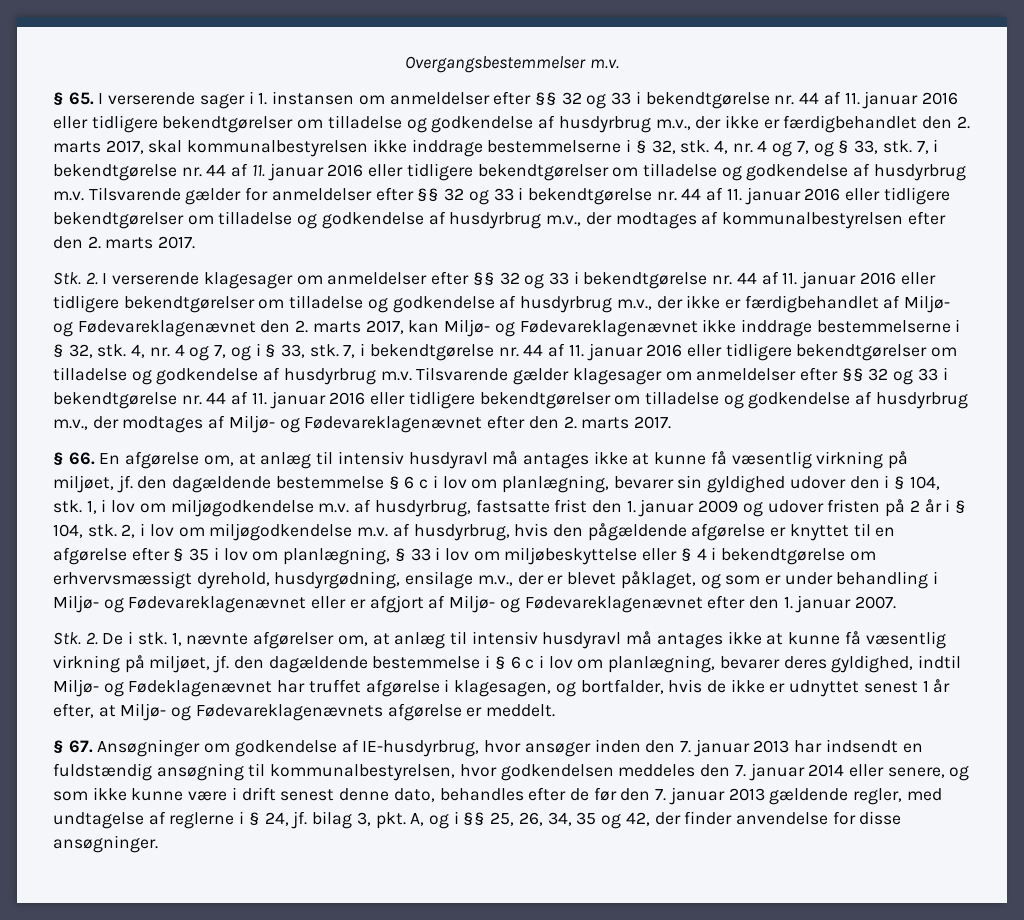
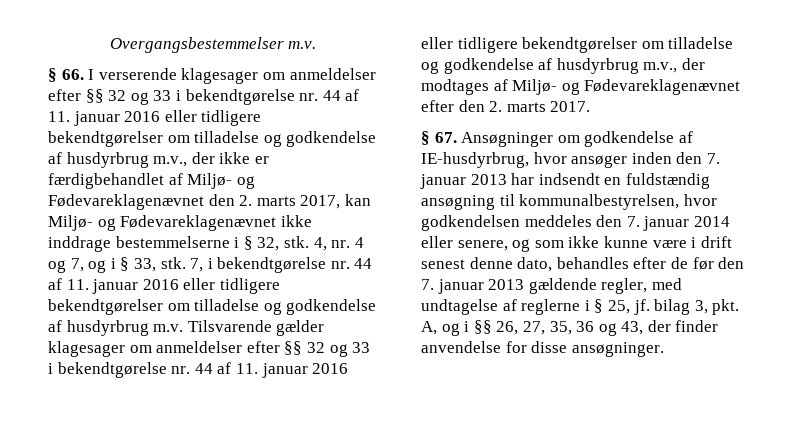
- § 65. I verserende sager i 1. instansen om anmeldelser efter §§ 32 og 33 i bekendtgørelse nr. 44 af 11. januar 2016 eller tidligere bekendtgørelser om tilladelse og godkendelse af husdyrbrug m.v., der ikke er færdigbehandlet den 2. marts 2017, skal kommunalbestyrelsen ikke inddrage bestemmelserne i § 32, stk. 4, nr. 4 og 7, og § 33, stk. 7, i bekendtgørelse nr. 44 af 11. januar 2016 eller tidligere bekendtgørelser om tilladelse og godkendelse af husdyrbrug m.v. Tilsvarende gælder for anmeldelser efter §§ 32 og 33 i bekendtgørelse nr. 44 af 11. januar 2016 eller tidligere bekendtgørelser om tilladelse og godkendelse af husdyrbrug m.v., der modtages af kommunalbestyrelsen efter den 2. marts 2017.
- Stk. 2. I verserende klagesager om anmeldelser efter §§ 32 og 33 i bekendtgørelse nr. 44 af 11. januar 2016 eller tidligere bekendtgørelser om tilladelse og godkendelse af husdyrbrug m.v., der ikke er færdigbehandlet af Miljø- og Fødevareklagenævnet den 2. marts 2017, kan Miljø- og Fødevareklagenævnet ikke inddrage bestemmelserne i § 32, stk.
+ § 66. I verserende klagesager om anmeldelser efter §§ 32 og 33 i bekendtgørelse nr. 44 af 11. januar 2016 eller tidligere bekendtgørelser om tilladelse og godkendelse af husdyrbrug m.v., der ikke er færdigbehandlet af Miljø- og Fødevareklagenævnet den 2. marts 2017, kan Miljø- og Fødevareklagenævnet ikke inddrage bestemmelserne i § 32, stk.
- § 66. En afgørelse om, at anlæg til intensiv husdyravl må antages ikke at kunne få væsentlig virkning på miljøet, jf. den dagældende bestemmelse § 6 c i lov om planlægning, bevarer sin gyldighed udover den i § 104, stk. 1, i lov om miljøgodkendelse m.v. af husdyrbrug, fastsatte frist den 1. januar 2009 og udover fristen på 2 år i § 104, stk. 2, i lov om miljøgodkendelse m.v. af husdyrbrug, hvis den pågældende afgørelse er knyttet til en afgørelse efter § 35 i lov om planlægning, § 33 i lov om miljøbeskyttelse eller § 4 i bekendtgørelse om erhvervsmæssigt dyrehold, husdyrgødning, ensilage m.v., der er blevet påklaget, og som er under behandling i Miljø- og Fødevareklagenævnet eller er afgjort af Miljø- og Fødevareklagenævnet efter den 1. januar 2007.
- Stk. 2. De i stk. 1, nævnte afgørelser om, at anlæg til intensiv husdyravl må antages ikke at kunne få væsentlig virkning på miljøet, jf. den dagældende bestemmelse i § 6 c i lov om planlægning, bevarer deres gyldighed, indtil Miljø- og Fødeklagenævnet har truffet afgørelse i klagesagen, og bortfalder, hvis de ikke er udnyttet senest 1 år efter, at Miljø- og Fødevareklagenævnets afgørelse er meddelt.
- § 67. Ansøgninger om godkendelse af IE-husdyrbrug, hvor ansøger inden den 7. januar 2013 har indsendt en fuldstændig ansøgning til kommunalbestyrelsen, hvor godkendelsen meddeles den 7. januar 2014 eller senere, og som ikke kunne være i drift senest denne dato, behandles efter de før den 7. januar 2013 gældende regler, med undtagelse af reglerne i § 24, jf. bilag 3, pkt. A, og i §§ 25, 26, 34, 35 og 42, der finder anvendelse for disse ansøgninger.
+ § 67. Ansøgninger om godkendelse af IE-husdyrbrug, hvor ansøger inden den 7. januar 2013 har indsendt en fuldstændig ansøgning til kommunalbestyrelsen, hvor godkendelsen meddeles den 7. januar 2014 eller senere, og som ikke kunne være i drift senest denne dato, behandles efter de før den 7. januar 2013 gældende regler, med undtagelse af reglerne i § 25, jf. bilag 3, pkt. A, og i §§ 26, 27, 35, 36 og 43, der finder anvendelse for disse ansøgninger.

